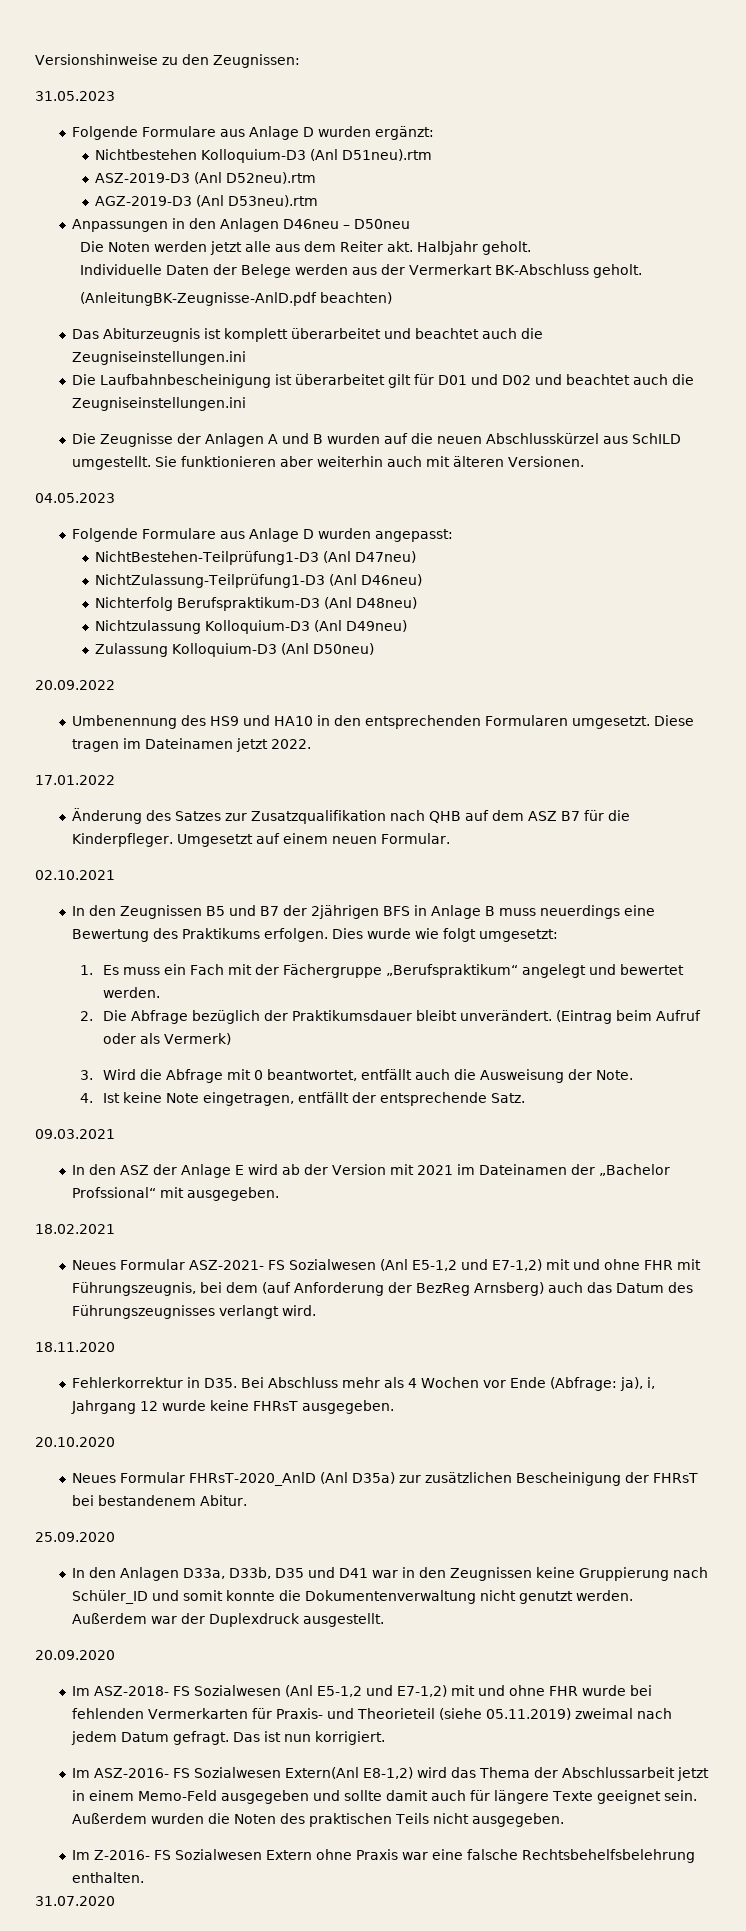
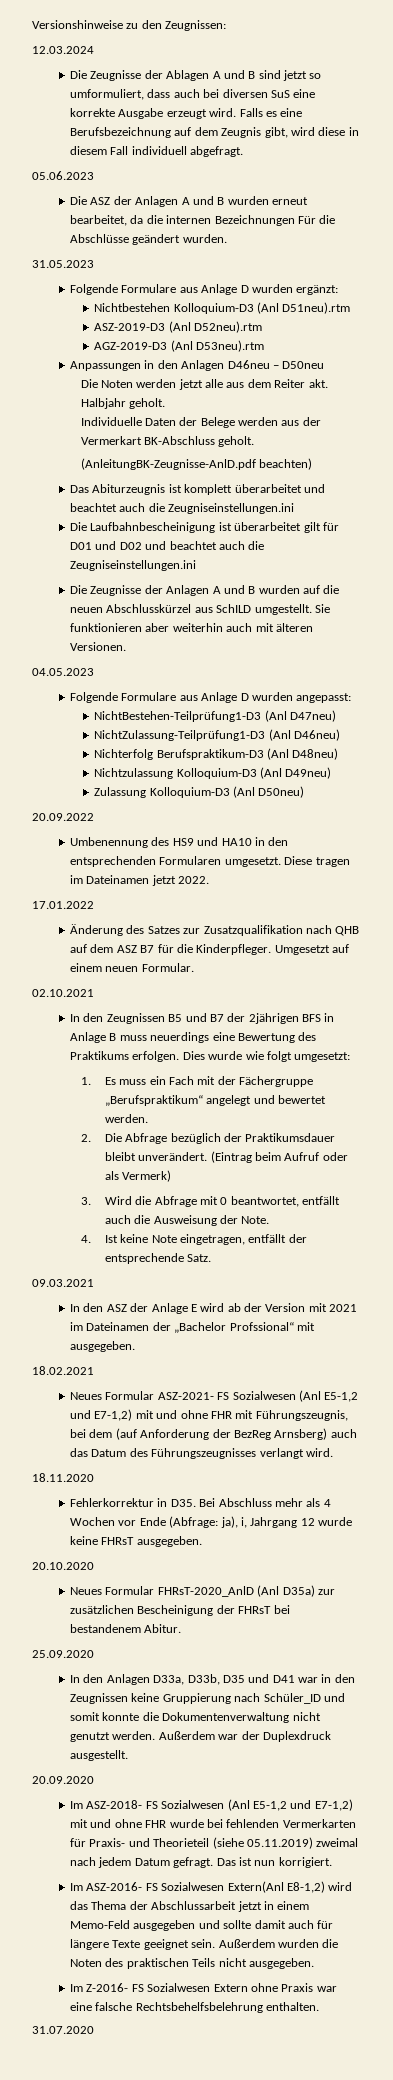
+ 12.03.2024
+ Die Zeugnisse der Ablagen A und B sind jetzt so umformuliert, dass auch bei diversen SuS eine korrekte Ausgabe erzeugt wird. Falls es eine Berufsbezeichnung auf dem Zeugnis gibt, wird diese in diesem Fall individuell abgefragt.
+ 05.06.2023
+ Die ASZ der Anlagen A und B wurden erneut bearbeitet, da die internen Bezeichnungen Für die Abschlüsse geändert wurden.

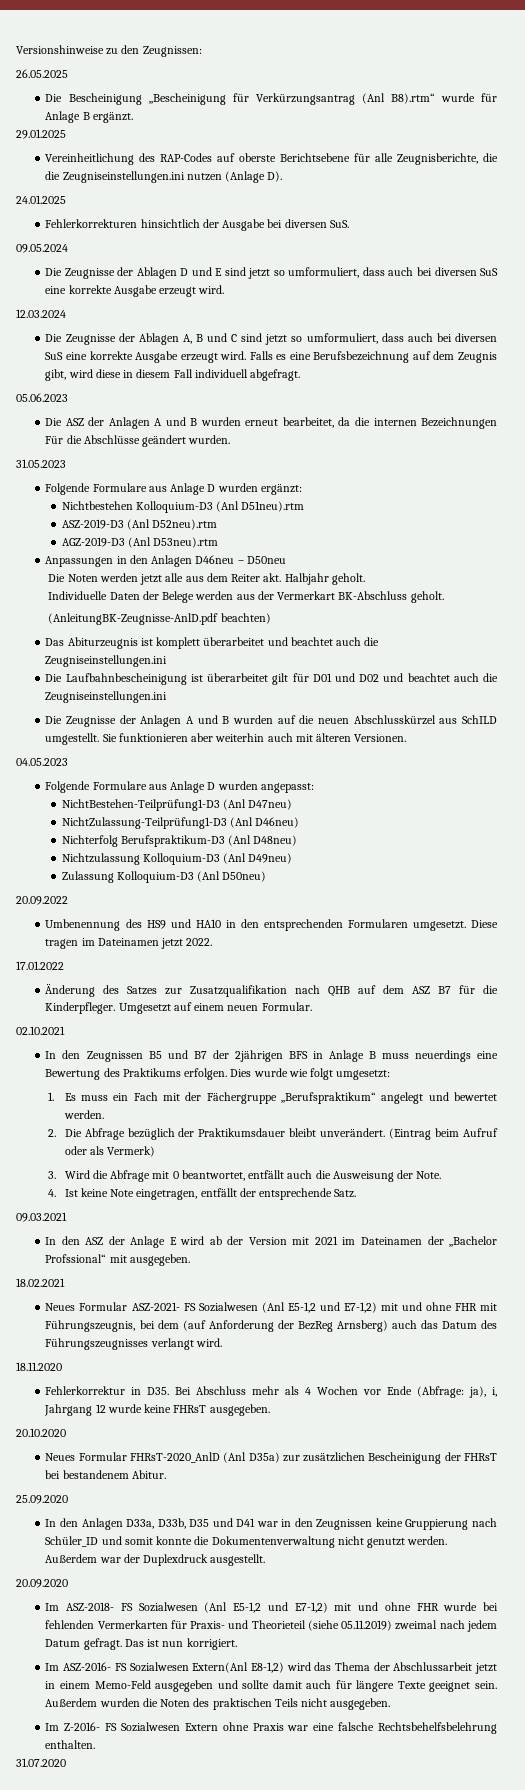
+ 26.05.2025
+ Die Bescheinigung „Bescheinigung für Verkürzungsantrag (Anl B8).rtm“ wurde für Anlage B ergänzt.
+ 29.01.2025
+ Vereinheitlichung des RAP-Codes auf oberste Berichtsebene für alle Zeugnisberichte, die die Zeugniseinstellungen.ini nutzen (Anlage D).
+ 24.01.2025
+ Fehlerkorrekturen hinsichtlich der Ausgabe bei diversen SuS.
+ 09.05.2024
+ Die Zeugnisse der Ablagen D und E sind jetzt so umformuliert, dass auch bei diversen SuS eine korrekte Ausgabe erzeugt wird.
- Die Zeugnisse der Ablagen A und B sind jetzt so umformuliert, dass auch bei diversen SuS eine korrekte Ausgabe erzeugt wird.
+ Die Zeugnisse der Ablagen A, B und C sind jetzt so umformuliert, dass auch bei diversen SuS eine korrekte Ausgabe erzeugt wird.

